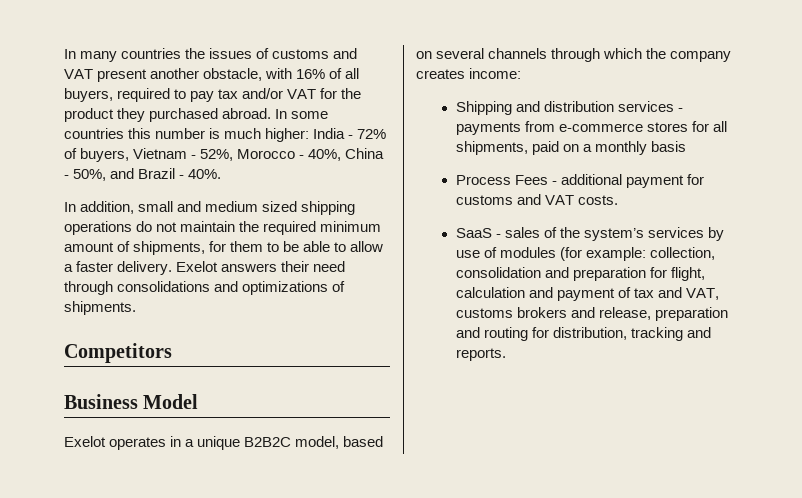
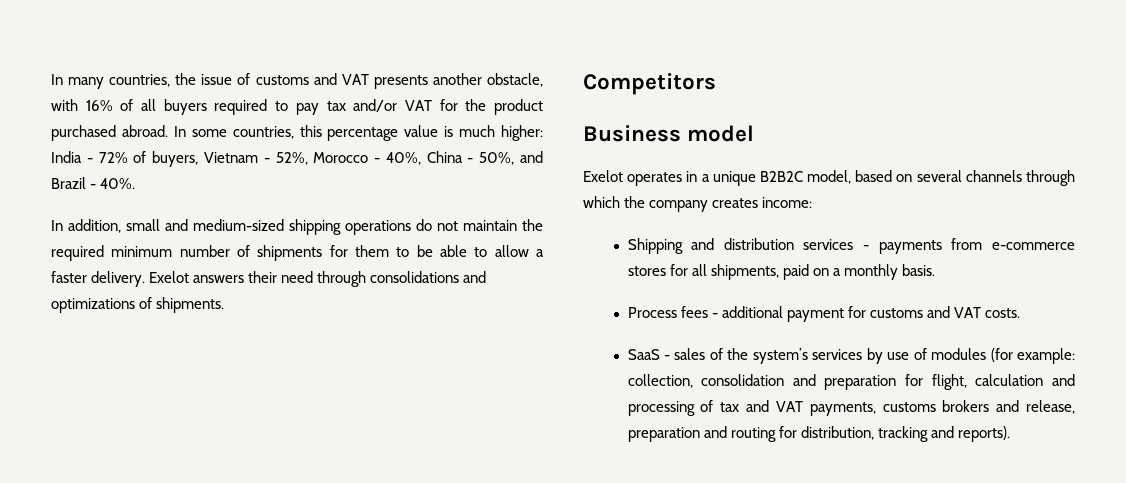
- In many countries the issues of customs and VAT present another obstacle, with 16% of all buyers, required to pay tax and/or VAT for the product they purchased abroad.
+ In many countries, the issue of customs and VAT presents another obstacle, with 16% of all buyers required to pay tax and/or VAT for the product purchased abroad.
- In some countries this number is much higher: India - 72% of buyers, Vietnam - 52%, Morocco - 40%, China - 50%, and Brazil - 40%.
+ In some countries, this percentage value is much higher: India - 72% of buyers, Vietnam - 52%, Morocco - 40%, China - 50%, and Brazil - 40%.
- In addition, small and medium sized shipping operations do not maintain the required minimum amount of shipments, for them to be able to allow a faster delivery.
+ In addition, small and medium-sized shipping operations do not maintain the required minimum number of shipments for them to be able to allow a faster delivery.
- Business Model
+ Business model
- Shipping and distribution services - payments from e-commerce stores for all shipments, paid on a monthly basis
+ Shipping and distribution services - payments from e-commerce stores for all shipments, paid on a monthly basis.
- Process Fees - additional payment for customs and VAT costs.
+ Process fees - additional payment for customs and VAT costs.
- SaaS - sales of the system’s services by use of modules (for example: collection, consolidation and preparation for flight, calculation and payment of tax and VAT, customs brokers and release, preparation and routing for distribution, tracking and reports.
+ SaaS - sales of the system’s services by use of modules (for example: collection, consolidation and preparation for flight, calculation and processing of tax and VAT payments, customs brokers and release, preparation and routing for distribution, tracking and reports).

